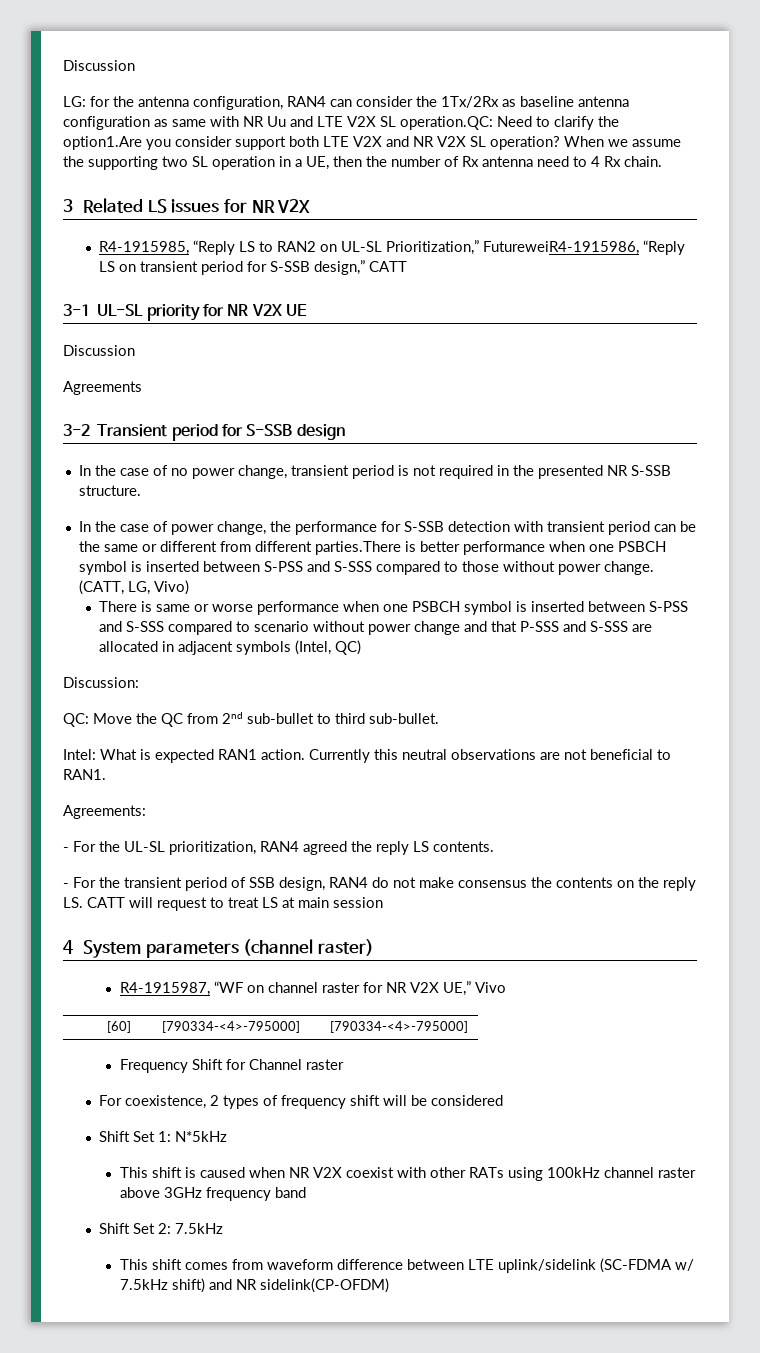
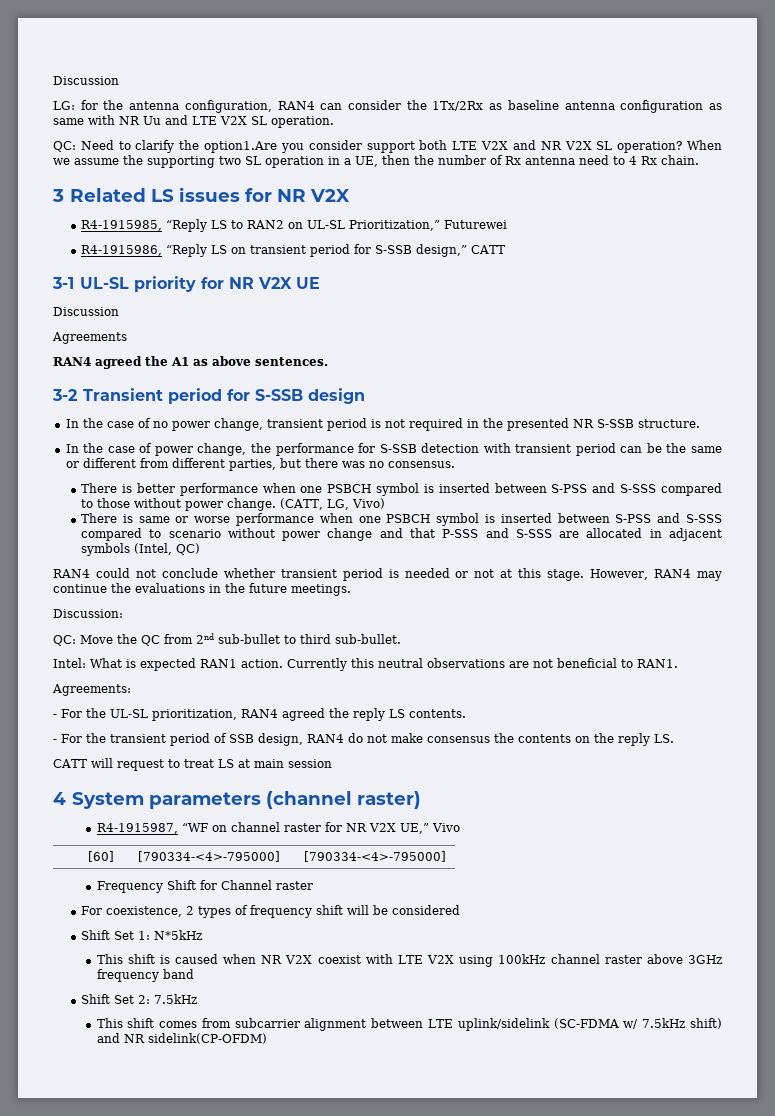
- LG: for the antenna configuration, RAN4 can consider the 1Tx/2Rx as baseline antenna configuration as same with NR Uu and LTE V2X SL operation.QC: Need to clarify the option1.Are you consider support both LTE V2X and NR V2X SL operation?
+ LG: for the antenna configuration, RAN4 can consider the 1Tx/2Rx as baseline antenna configuration as same with NR Uu and LTE V2X SL operation.
+ QC: Need to clarify the option1.Are you consider support both LTE V2X and NR V2X SL operation?
- R4-1915985, “Reply LS to RAN2 on UL-SL Prioritization,” FutureweiR4-1915986, “Reply LS on transient period for S-SSB design,” CATT
+ R4-1915985, “Reply LS to RAN2 on UL-SL Prioritization,” Futurewei
+ R4-1915986, “Reply LS on transient period for S-SSB design,” CATT
+ RAN4 agreed the A1 as above sentences.
- In the case of power change, the performance for S-SSB detection with transient period can be the same or different from different parties.There is better performance when one PSBCH symbol is inserted between S-PSS and S-SSS compared to those without power change.
+ In the case of power change, the performance for S-SSB detection with transient period can be the same or different from different parties, but there was no consensus.
+ There is better performance when one PSBCH symbol is inserted between S-PSS and S-SSS compared to those without power change.
+ RAN4 could not conclude whether transient period is needed or not at this stage. However, RAN4 may continue the evaluations in the future meetings.
- - For the transient period of SSB design, RAN4 do not make consensus the contents on the reply LS. CATT will request to treat LS at main session
+ - For the transient period of SSB design, RAN4 do not make consensus the contents on the reply LS.
+ CATT will request to treat LS at main session
- This shift is caused when NR V2X coexist with other RATs using 100kHz channel raster above 3GHz frequency band
+ This shift is caused when NR V2X coexist with LTE V2X using 100kHz channel raster above 3GHz frequency band
- This shift comes from waveform difference between LTE uplink/sidelink (SC-FDMA w/ 7.5kHz shift) and NR sidelink(CP-OFDM)
+ This shift comes from subcarrier alignment between LTE uplink/sidelink (SC-FDMA w/ 7.5kHz shift) and NR sidelink(CP-OFDM)

